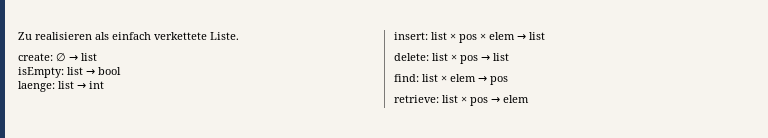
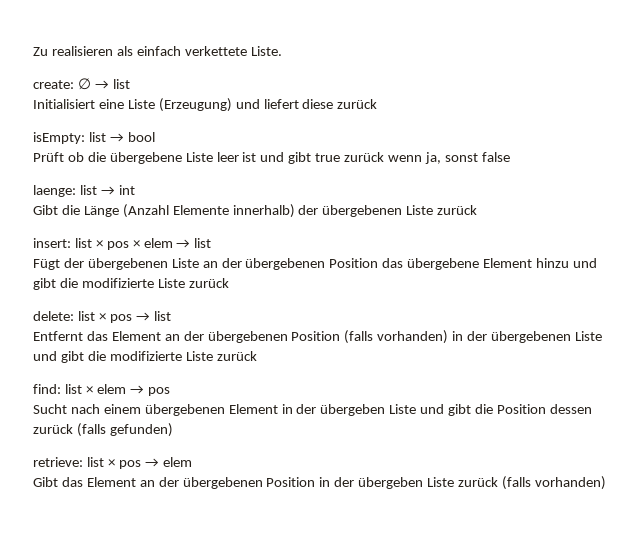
+ Initialisiert eine Liste (Erzeugung) und liefert diese zurück
  isEmpty: list → bool
+ Prüft ob die übergebene Liste leer ist und gibt true zurück wenn ja, sonst false
  laenge: list → int
+ Gibt die Länge (Anzahl Elemente innerhalb) der übergebenen Liste zurück
+ Fügt der übergebenen Liste an der übergebenen Position das übergebene Element hinzu und gibt die modifizierte Liste zurück
+ Entfernt das Element an der übergebenen Position (falls vorhanden) in der übergebenen Liste und gibt die modifizierte Liste zurück
+ Sucht nach einem übergebenen Element in der übergeben Liste und gibt die Position dessen zurück (falls gefunden)
+ Gibt das Element an der übergebenen Position in der übergeben Liste zurück (falls vorhanden)

